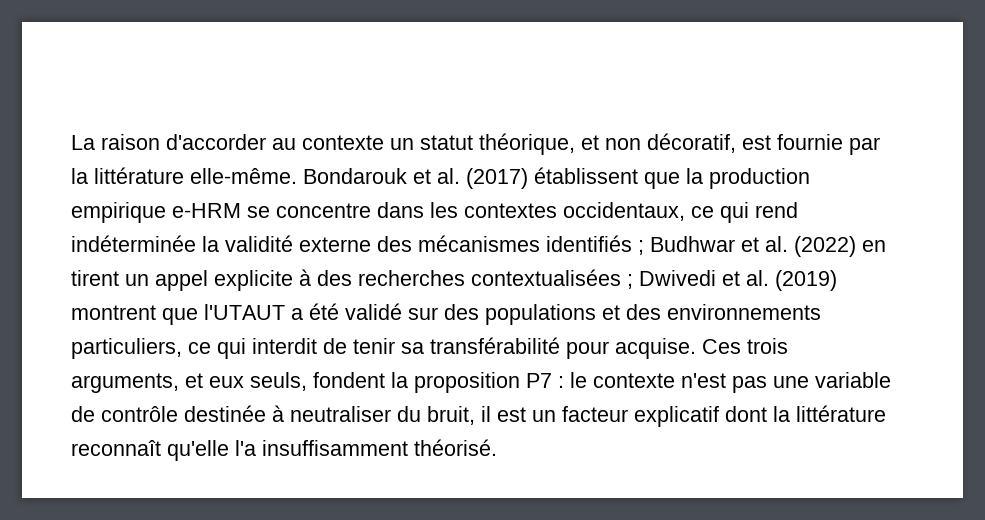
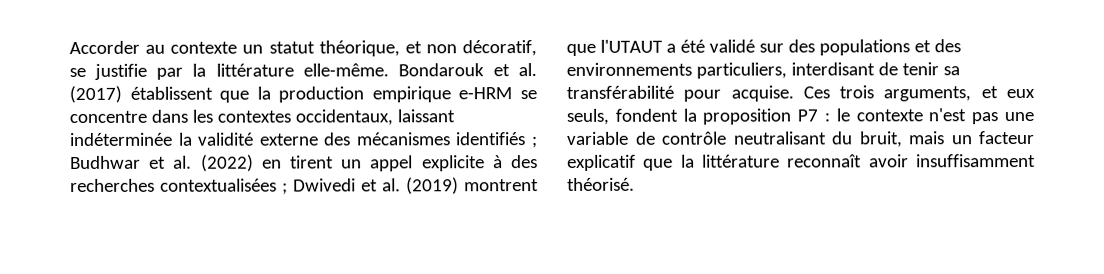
- La raison d'accorder au contexte un statut théorique, et non décoratif, est fournie par la littérature elle-même.
+ Accorder au contexte un statut théorique, et non décoratif, se justifie par la littérature elle-même.
- Bondarouk et al. (2017) établissent que la production empirique e-HRM se concentre dans les contextes occidentaux, ce qui rend indéterminée la validité externe des mécanismes identifiés ;
+ Bondarouk et al. (2017) établissent que la production empirique e-HRM se concentre dans les contextes occidentaux, laissant indéterminée la validité externe des mécanismes identifiés ;
- Dwivedi et al. (2019) montrent que l'UTAUT a été validé sur des populations et des environnements particuliers, ce qui interdit de tenir sa transférabilité pour acquise.
+ Dwivedi et al. (2019) montrent que l'UTAUT a été validé sur des populations et des environnements particuliers, interdisant de tenir sa transférabilité pour acquise.
- Ces trois arguments, et eux seuls, fondent la proposition P7 : le contexte n'est pas une variable de contrôle destinée à neutraliser du bruit, il est un facteur explicatif dont la littérature reconnaît qu'elle l'a insuffisamment théorisé.
+ Ces trois arguments, et eux seuls, fondent la proposition P7 : le contexte n'est pas une variable de contrôle neutralisant du bruit, mais un facteur explicatif que la littérature reconnaît avoir insuffisamment théorisé.

